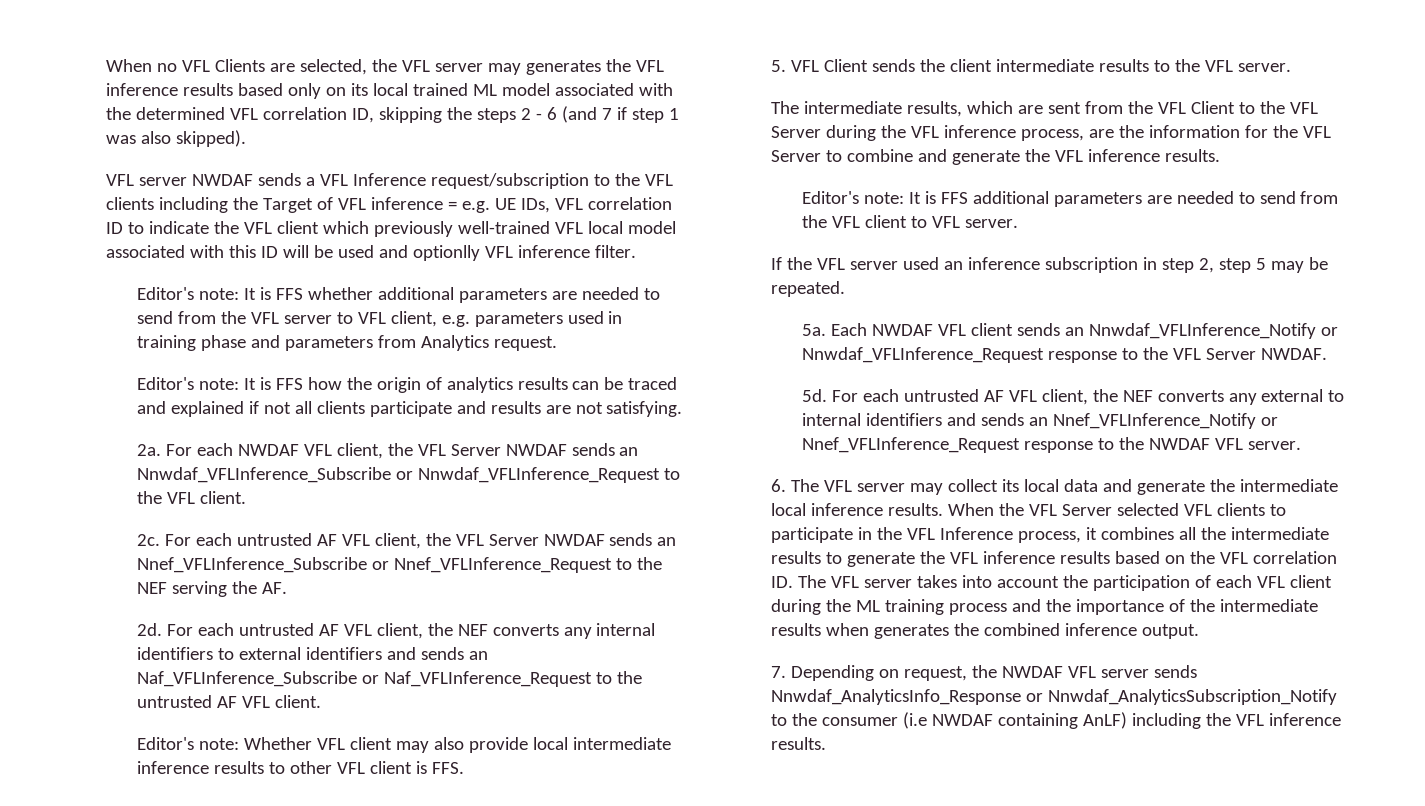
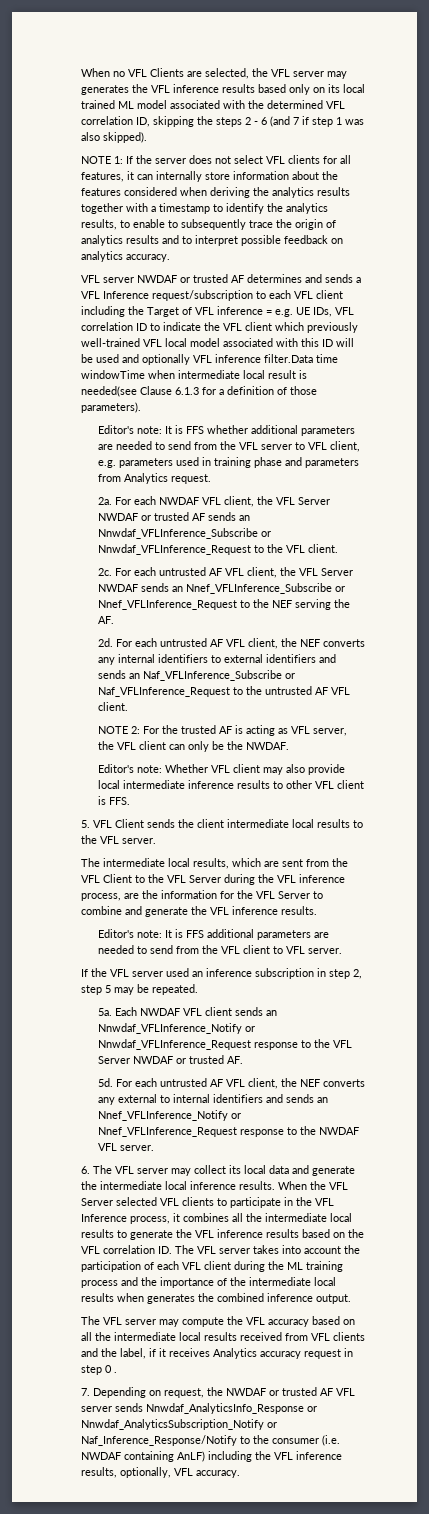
- VFL server NWDAF sends a VFL Inference request/subscription to the VFL clients including the Target of VFL inference = e.g. UE IDs, VFL correlation ID to indicate the VFL client which previously well-trained VFL local model associated with this ID will be used and optionlly VFL inference filter.
+ NOTE 1: If the server does not select VFL clients for all features, it can internally store information about the features considered when deriving the analytics results together with a timestamp to identify the analytics results, to enable to subsequently trace the origin of analytics results and to interpret possible feedback on analytics accuracy.
+ VFL server NWDAF or trusted AF determines and sends a VFL Inference request/subscription to each VFL client including the Target of VFL inference = e.g. UE IDs, VFL correlation ID to indicate the VFL client which previously well-trained VFL local model associated with this ID will be used and optionally VFL inference filter.Data time windowTime when intermediate local result is needed(see Clause 6.1.3 for a definition of those parameters).
- Editor's note: It is FFS how the origin of analytics results can be traced and explained if not all clients participate and results are not satisfying.
- For each NWDAF VFL client, the VFL Server NWDAF sends an Nnwdaf_VFLInference_Subscribe or Nnwdaf_VFLInference_Request to the VFL client.
+ For each NWDAF VFL client, the VFL Server NWDAF or trusted AF sends an Nnwdaf_VFLInference_Subscribe or Nnwdaf_VFLInference_Request to the VFL client.
+ NOTE 2: For the trusted AF is acting as VFL server, the VFL client can only be the NWDAF.
- 5. VFL Client sends the client intermediate results to the VFL server.
+ 5. VFL Client sends the client intermediate local results to the VFL server.
- The intermediate results, which are sent from the VFL Client to the VFL Server during the VFL inference process, are the information for the VFL Server to combine and generate the VFL inference results.
+ The intermediate local results, which are sent from the VFL Client to the VFL Server during the VFL inference process, are the information for the VFL Server to combine and generate the VFL inference results.
- Each NWDAF VFL client sends an Nnwdaf_VFLInference_Notify or Nnwdaf_VFLInference_Request response to the VFL Server NWDAF.
+ Each NWDAF VFL client sends an Nnwdaf_VFLInference_Notify or Nnwdaf_VFLInference_Request response to the VFL Server NWDAF or trusted AF.
- When the VFL Server selected VFL clients to participate in the VFL Inference process, it combines all the intermediate results to generate the VFL inference results based on the VFL correlation ID. The VFL server takes into account the participation of each VFL client during the ML training process and the importance of the intermediate results when generates the combined inference output.
+ When the VFL Server selected VFL clients to participate in the VFL Inference process, it combines all the intermediate local results to generate the VFL inference results based on the VFL correlation ID. The VFL server takes into account the participation of each VFL client during the ML training process and the importance of the intermediate local results when generates the combined inference output.
+ The VFL server may compute the VFL accuracy based on all the intermediate local results received from VFL clients and the label, if it receives Analytics accuracy request in step 0 .
- 7. Depending on request, the NWDAF VFL server sends Nnwdaf_AnalyticsInfo_Response or Nnwdaf_AnalyticsSubscription_Notify to the consumer (i.e NWDAF containing AnLF) including the VFL inference results.
+ 7. Depending on request, the NWDAF or trusted AF VFL server sends Nnwdaf_AnalyticsInfo_Response or Nnwdaf_AnalyticsSubscription_Notify or Naf_Inference_Response/Notify to the consumer (i.e. NWDAF containing AnLF) including the VFL inference results, optionally, VFL accuracy.

